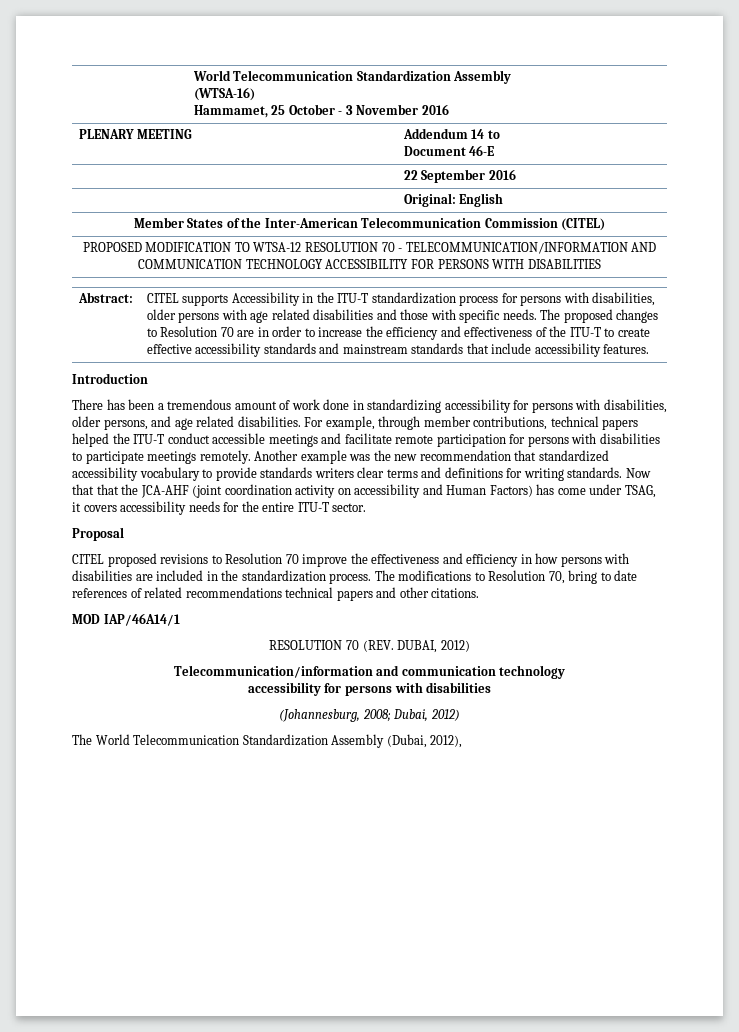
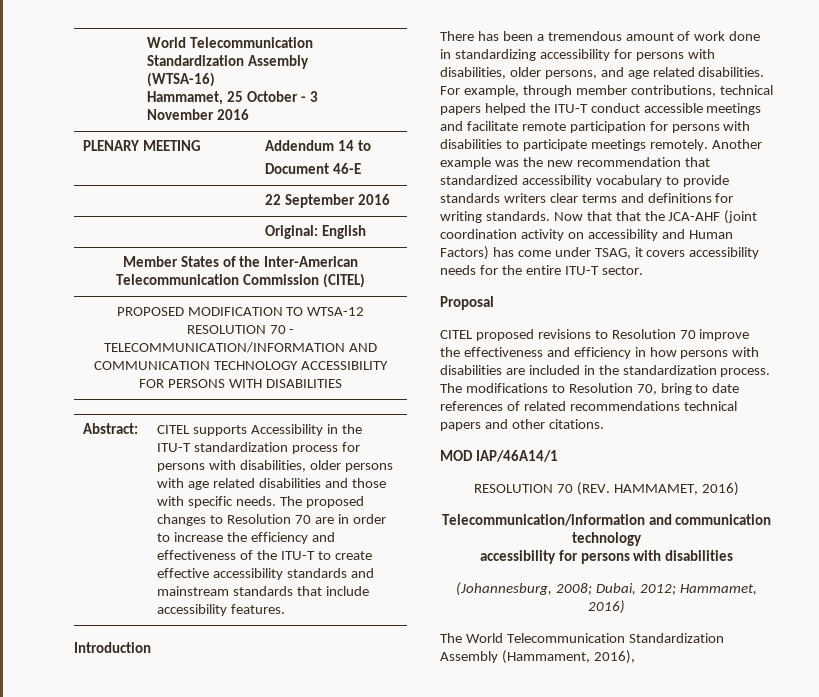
- RESOLUTION 70 (REV. DUBAI, 2012)
+ RESOLUTION 70 (REV. HAMMAMET, 2016)
- (Johannesburg, 2008; Dubai, 2012)
+ (Johannesburg, 2008; Dubai, 2012; Hammamet, 2016)
- The World Telecommunication Standardization Assembly (Dubai, 2012),
+ The World Telecommunication Standardization Assembly (Hammament, 2016),

